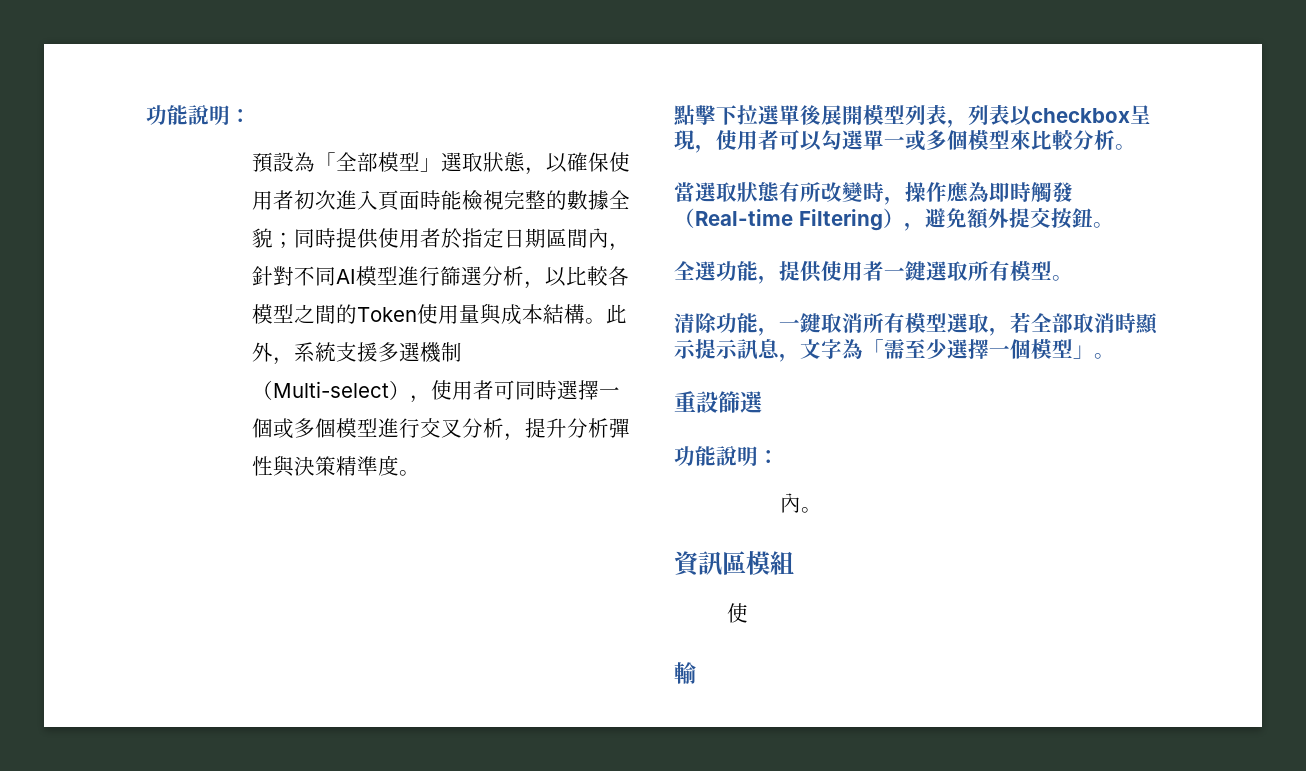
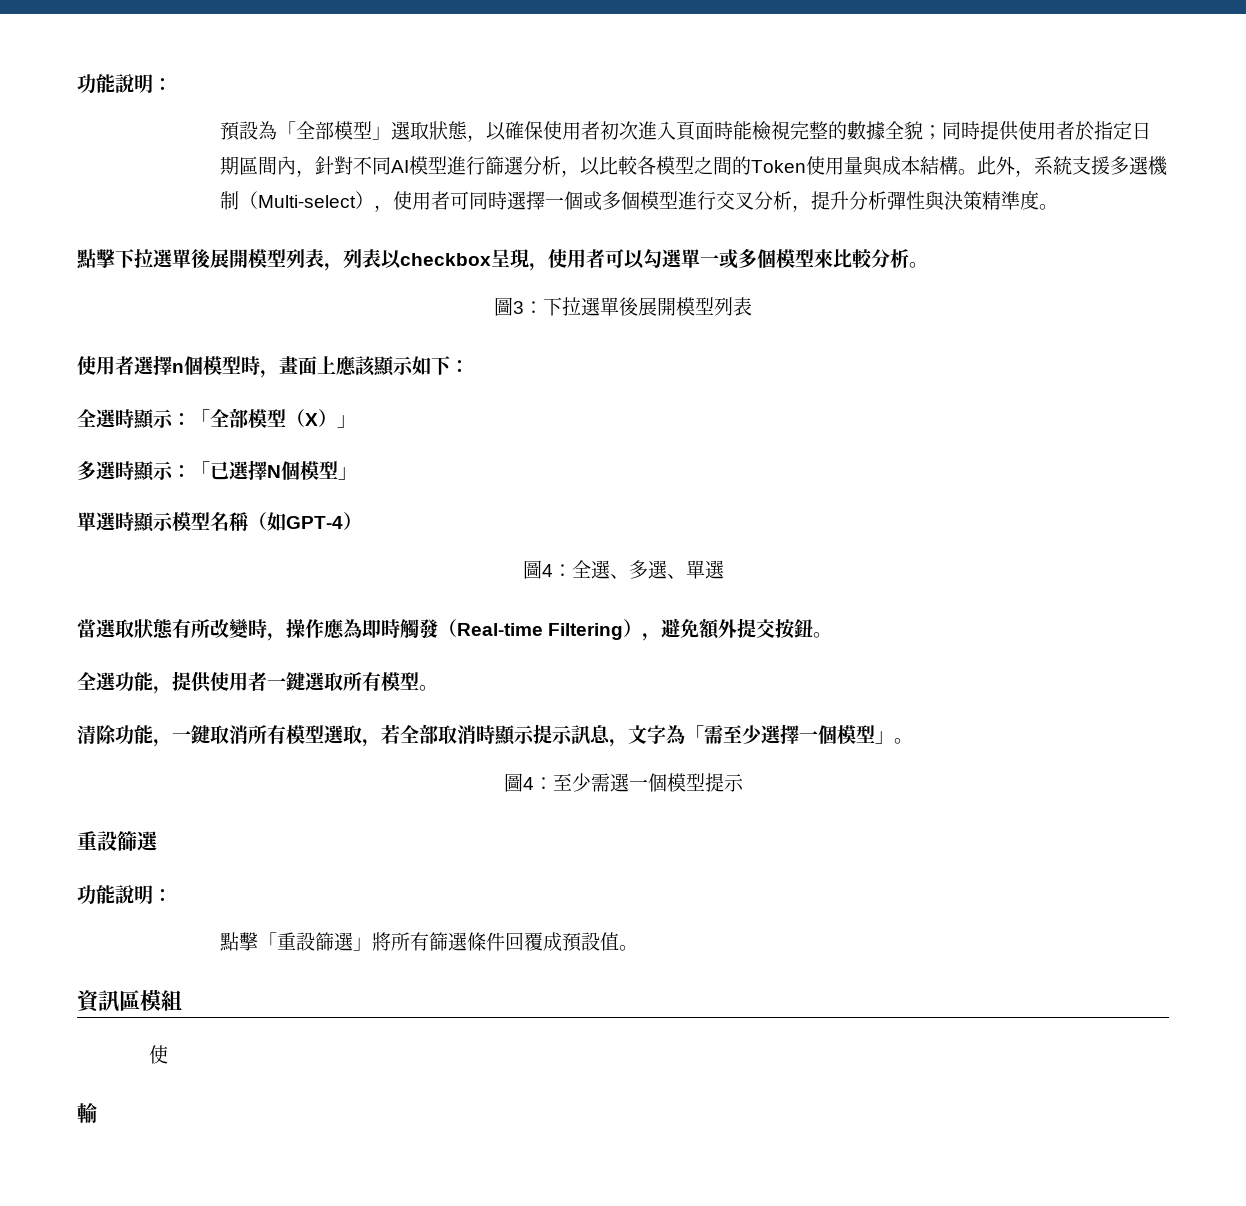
+ 圖3：下拉選單後展開模型列表
+ 使用者選擇n個模型時，畫面上應該顯示如下：
+ 全選時顯示：「全部模型（X）」
+ 多選時顯示：「已選擇N個模型」
+ 單選時顯示模型名稱（如GPT-4）
+ 圖4：全選、多選、單選
+ 圖4：至少需選一個模型提示
- 內。
+ 點擊「重設篩選」將所有篩選條件回覆成預設值。

